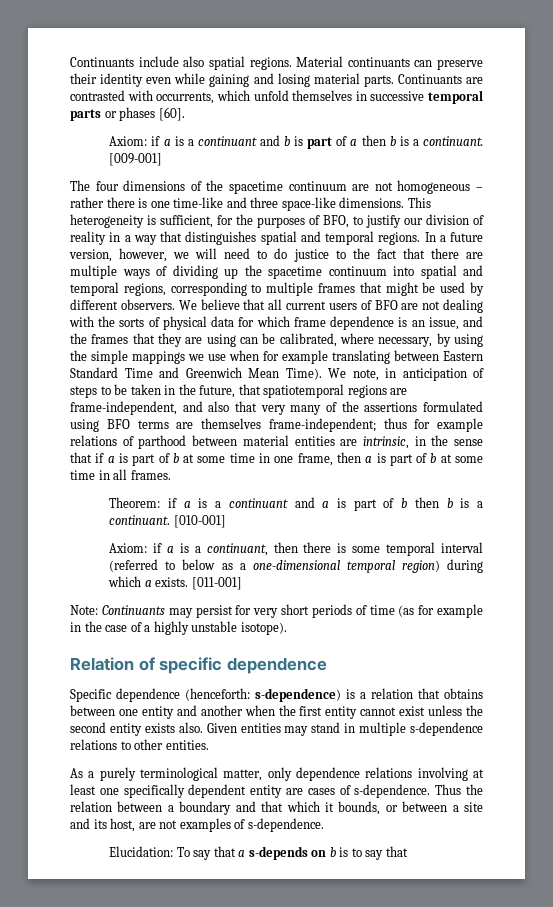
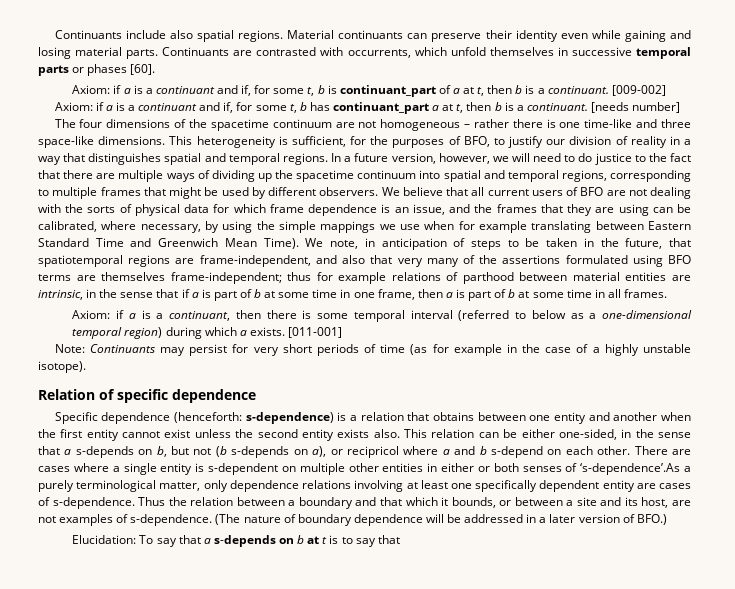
- Axiom: if a is a continuant and b is part of a then b is a continuant. [009-001]
+ Axiom: if a is a continuant and if, for some t, b is continuant_part of a at t, then b is a continuant. [009-002]
+ Axiom: if a is a continuant and if, for some t, b has continuant_part a at t, then b is a continuant. [needs number]
- Theorem: if a is a continuant and a is part of b then b is a continuant. [010-001]
- Given entities may stand in multiple s-dependence relations to other entities.
- As a purely terminological matter, only dependence relations involving at least one specifically dependent entity are cases of s-dependence.
+ This relation can be either one-sided, in the sense that a s-depends on b, but not (b s-depends on a), or recipricol where a and b s-depend on each other. There are cases where a single entity is s-dependent on multiple other entities in either or both senses of ‘s-dependence’.As a purely terminological matter, only dependence relations involving at least one specifically dependent entity are cases of s-dependence.
+ (The nature of boundary dependence will be addressed in a later version of BFO.)
- Elucidation: To say that a s-depends on b is to say that
+ Elucidation: To say that a s-depends on b at t is to say that

